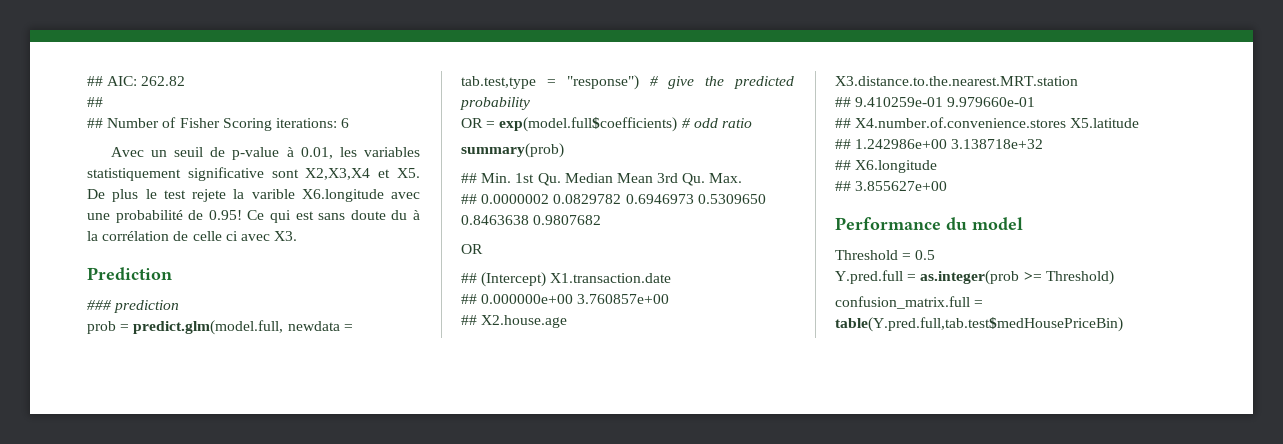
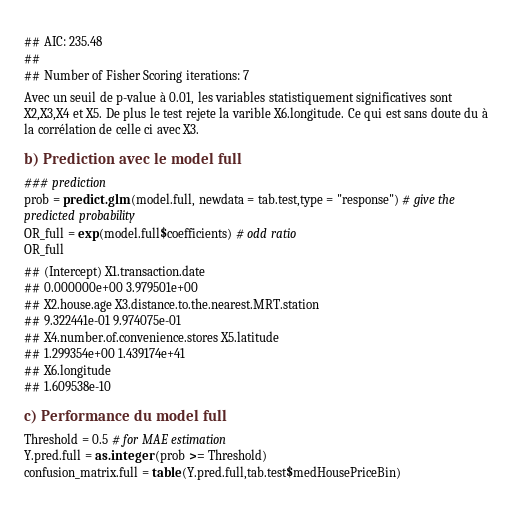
- ## AIC: 262.82
+ ## AIC: 235.48
- ## Number of Fisher Scoring iterations: 6
+ ## Number of Fisher Scoring iterations: 7
- Avec un seuil de p-value à 0.01, les variables statistiquement significative sont X2,X3,X4 et X5. De plus le test rejete la varible X6.longitude avec une probabilité de 0.95! Ce qui est sans doute du à la corrélation de celle ci avec X3.
+ Avec un seuil de p-value à 0.01, les variables statistiquement significatives sont X2,X3,X4 et X5. De plus le test rejete la varible X6.longitude. Ce qui est sans doute du à la corrélation de celle ci avec X3.
- Prediction
+ b) Prediction avec le model full
- OR = exp(model.full$coefficients) # odd ratio
- summary(prob)
- ## Min. 1st Qu. Median Mean 3rd Qu. Max.
- ## 0.0000002 0.0829782 0.6946973 0.5309650 0.8463638 0.9807682
- OR
+ OR_full = exp(model.full$coefficients) # odd ratio
+ OR_full
- ## 0.000000e+00 3.760857e+00
+ ## 0.000000e+00 3.979501e+00
- ## 9.410259e-01 9.979660e-01
+ ## 9.322441e-01 9.974075e-01
- ## 1.242986e+00 3.138718e+32
+ ## 1.299354e+00 1.439174e+41
- ## 3.855627e+00
- Performance du model
+ ## 1.609538e-10
+ c) Performance du model full
- Threshold = 0.5
+ Threshold = 0.5 # for MAE estimation

